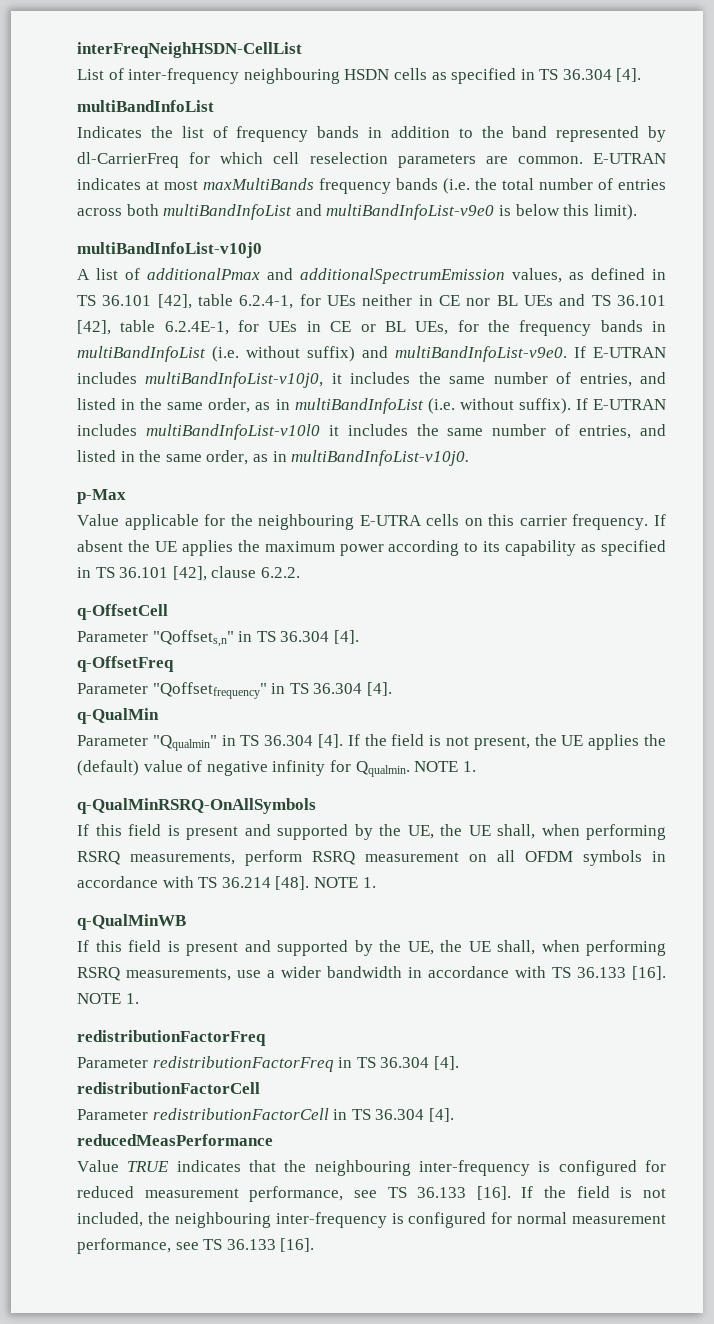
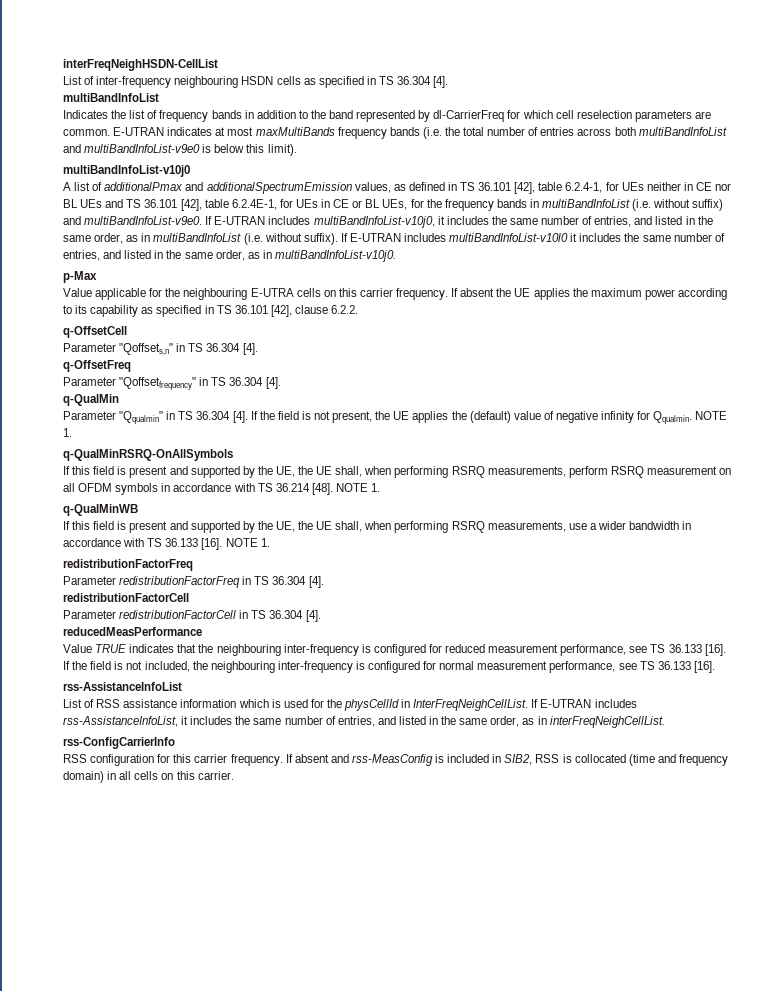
+ rss-AssistanceInfoList
+ List of RSS assistance information which is used for the physCellId in InterFreqNeighCellList. If E-UTRAN includes rss-AssistanceInfoList, it includes the same number of entries, and listed in the same order, as in interFreqNeighCellList.
+ rss-ConfigCarrierInfo
+ RSS configuration for this carrier frequency. If absent and rss-MeasConfig is included in SIB2, RSS is collocated (time and frequency domain) in all cells on this carrier.

